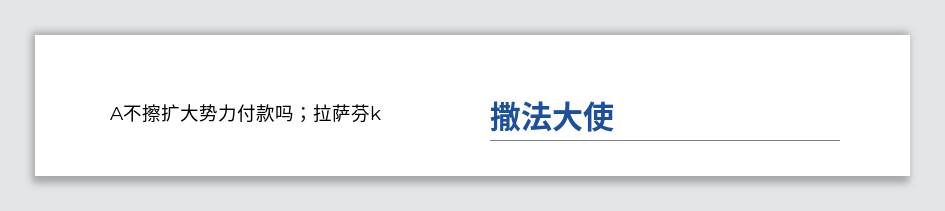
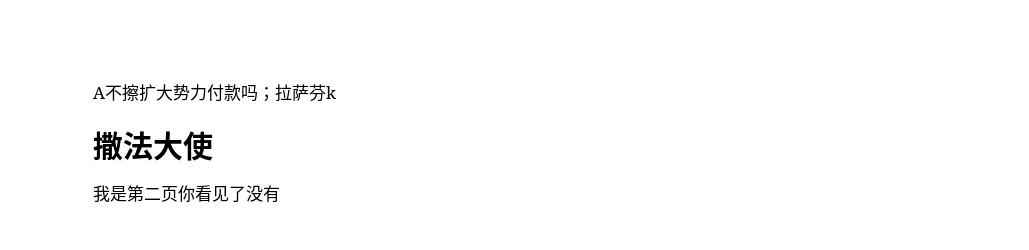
+ 我是第二页你看见了没有

